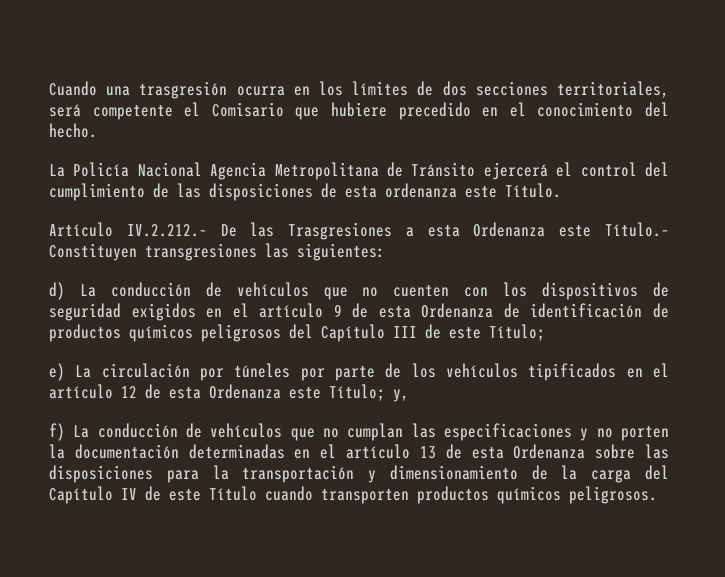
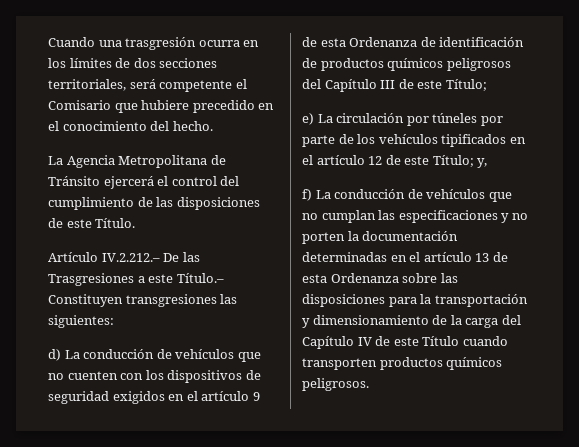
- La Policía Nacional Agencia Metropolitana de Tránsito ejercerá el control del cumplimiento de las disposiciones de esta ordenanza este Título.
+ La Agencia Metropolitana de Tránsito ejercerá el control del cumplimiento de las disposiciones de este Título.
- Artículo IV.2.212.– De las Trasgresiones a esta Ordenanza este Título.– Constituyen transgresiones las siguientes:
+ Artículo IV.2.212.– De las Trasgresiones a este Título.– Constituyen transgresiones las siguientes:
- e) La circulación por túneles por parte de los vehículos tipificados en el artículo 12 de esta Ordenanza este Título; y,
+ e) La circulación por túneles por parte de los vehículos tipificados en el artículo 12 de este Título; y,

